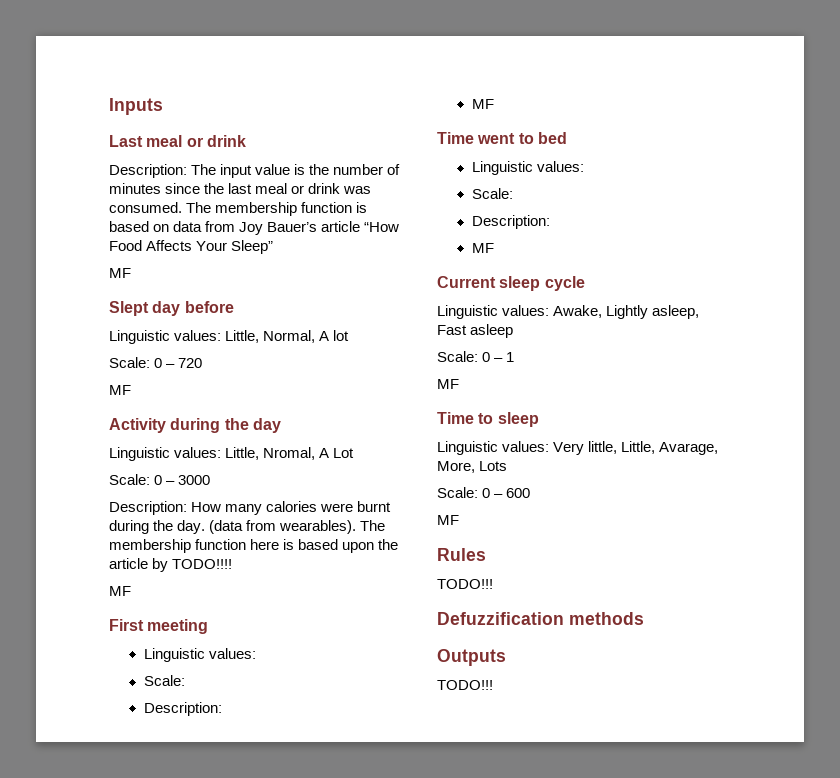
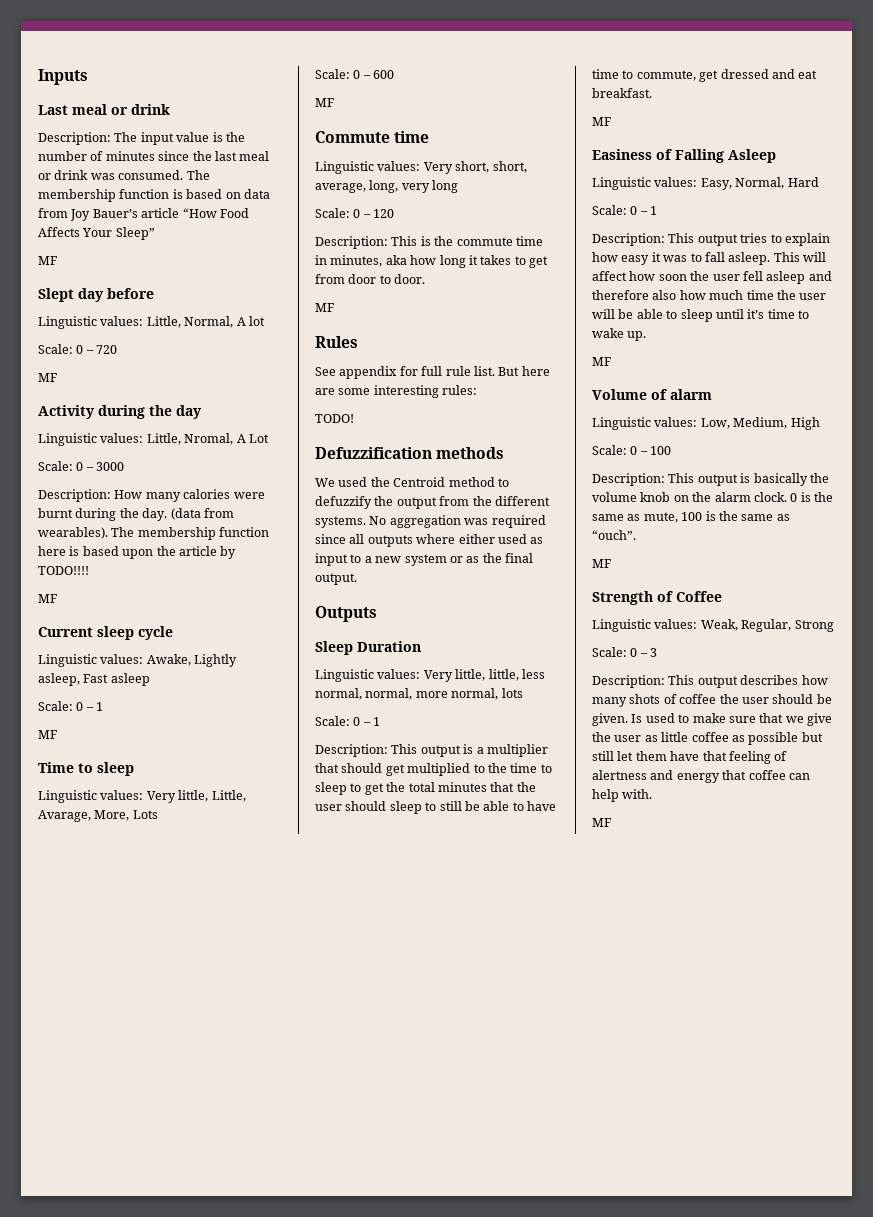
- First meeting
- Linguistic values:
- Scale:
- Description:
- MF
- Time went to bed
- Linguistic values:
- Scale:
- Description:
- MF
+ Commute time
+ Linguistic values: Very short, short, average, long, very long
+ Scale: 0 – 120
+ Description: This is the commute time in minutes, aka how long it takes to get from door to door.
+ MF
  Rules
- TODO!!!
+ See appendix for full rule list. But here are some interesting rules:
+ TODO!
  Defuzzification methods
+ We used the Centroid method to defuzzify the output from the different systems. No aggregation was required since all outputs where either used as input to a new system or as the final output.
  Outputs
- TODO!!!
+ Sleep Duration
+ Linguistic values: Very little, little, less normal, normal, more normal, lots
+ Scale: 0 – 1
+ Description: This output is a multiplier that should get multiplied to the time to sleep to get the total minutes that the user should sleep to still be able to have time to commute, get dressed and eat breakfast.
+ MF
+ Easiness of Falling Asleep
+ Linguistic values: Easy, Normal, Hard
+ Scale: 0 – 1
+ Description: This output tries to explain how easy it was to fall asleep. This will affect how soon the user fell asleep and therefore also how much time the user will be able to sleep until it’s time to wake up.
+ MF
+ Volume of alarm
+ Linguistic values: Low, Medium, High
+ Scale: 0 – 100
+ Description: This output is basically the volume knob on the alarm clock. 0 is the same as mute, 100 is the same as “ouch”.
+ MF
+ Strength of Coffee
+ Linguistic values: Weak, Regular, Strong
+ Scale: 0 – 3
+ Description: This output describes how many shots of coffee the user should be given. Is used to make sure that we give the user as little coffee as possible but still let them have that feeling of alertness and energy that coffee can help with.
+ MF

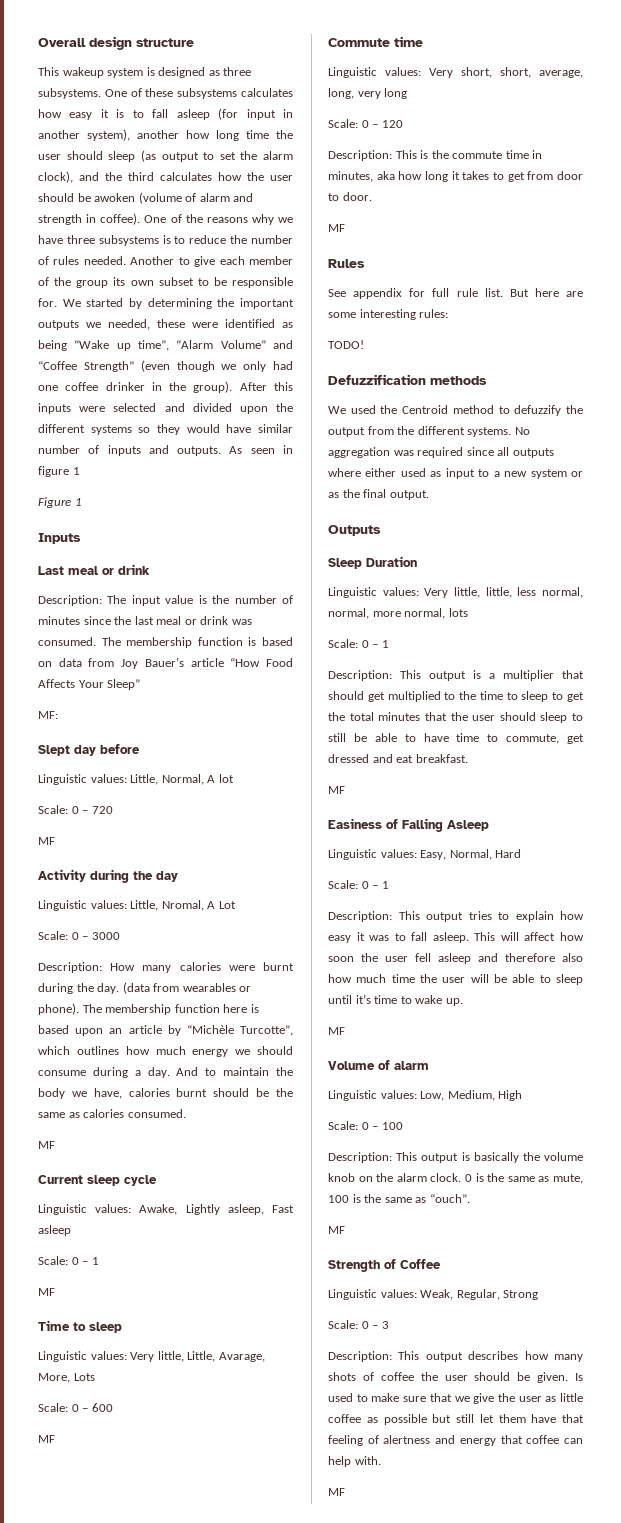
+ Overall design structure
+ This wakeup system is designed as three subsystems. One of these subsystems calculates how easy it is to fall asleep (for input in another system), another how long time the user should sleep (as output to set the alarm clock), and the third calculates how the user should be awoken (volume of alarm and strength in coffee). One of the reasons why we have three subsystems is to reduce the number of rules needed. Another to give each member of the group its own subset to be responsible for. We started by determining the important outputs we needed, these were identified as being “Wake up time”, “Alarm Volume” and “Coffee Strength” (even though we only had one coffee drinker in the group). After this inputs were selected and divided upon the different systems so they would have similar number of inputs and outputs. As seen in figure 1
+ Figure 1
  The membership function is based on data from Joy Bauer’s article “How Food Affects Your Sleep”
- MF
+ MF:
- (data from wearables).
+ (data from wearables or phone).
- The membership function here is based upon the article by TODO!!!!
+ The membership function here is based upon an article by “Michèle Turcotte”, which outlines how much energy we should consume during a day. And to maintain the body we have, calories burnt should be the same as calories consumed.

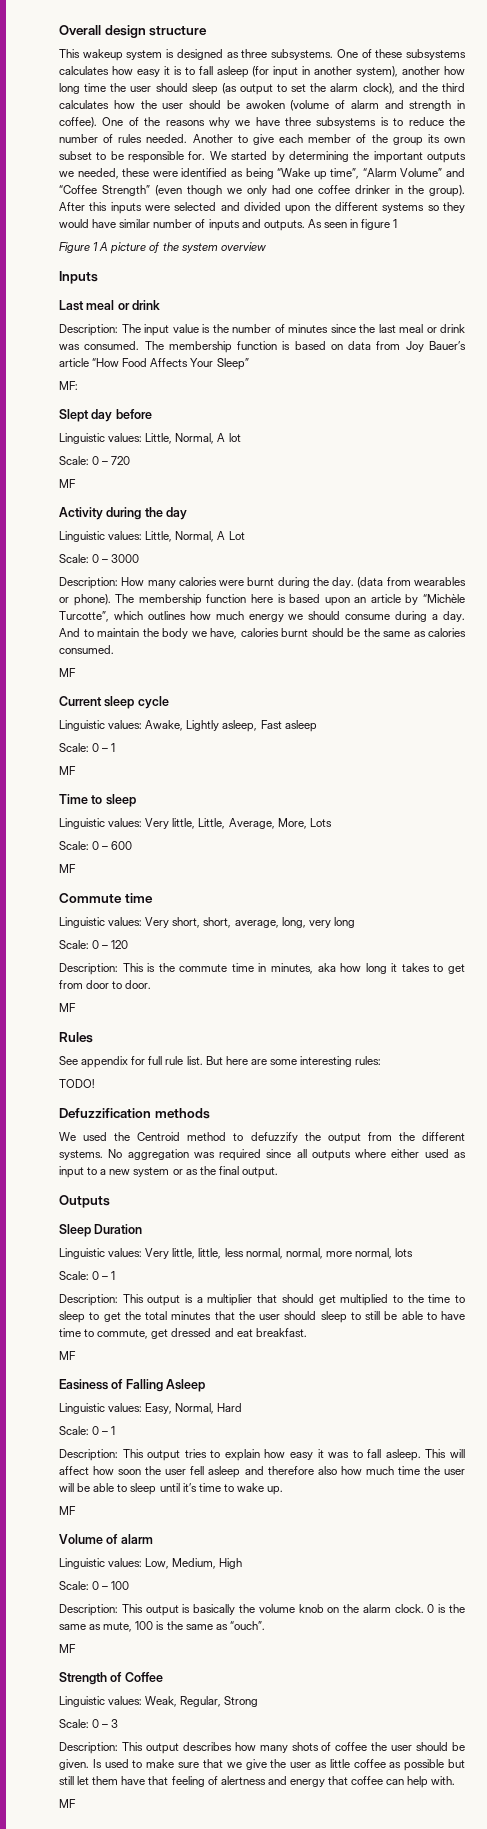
- Figure 1
+ Figure 1 A picture of the system overview
- Linguistic values: Little, Nromal, A Lot
+ Linguistic values: Little, Normal, A Lot
- Linguistic values: Very little, Little, Avarage, More, Lots
+ Linguistic values: Very little, Little, Average, More, Lots

